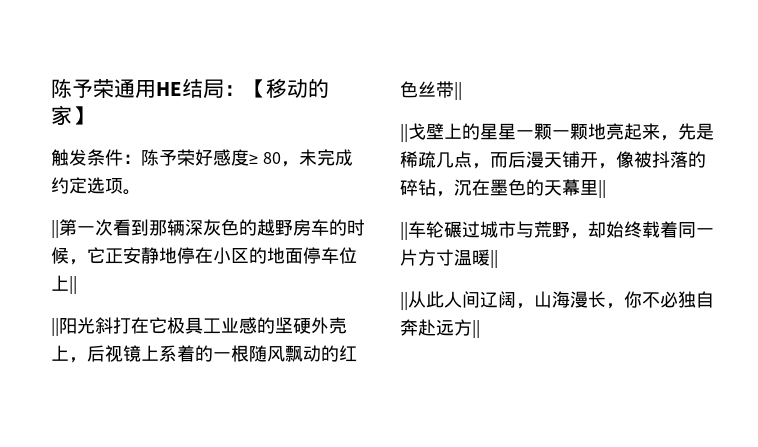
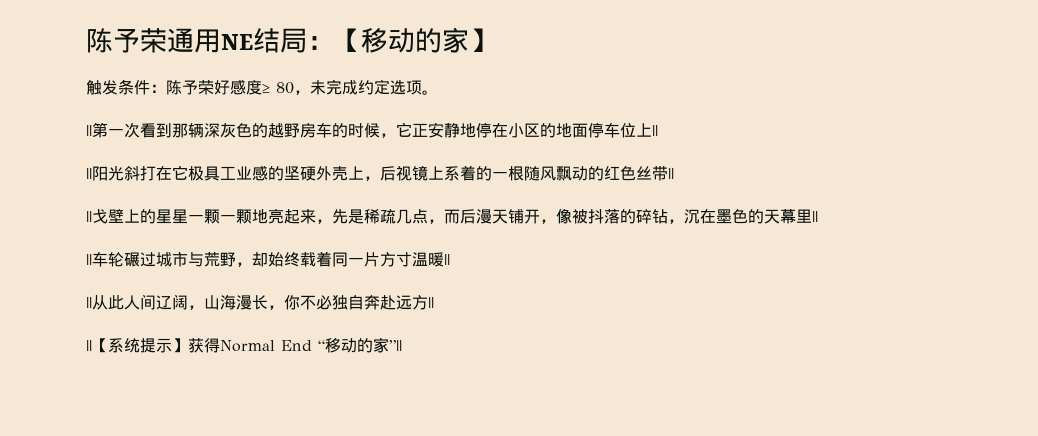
- 陈予荣通用HE结局：【移动的家】
+ 陈予荣通用NE结局：【移动的家】
+ ||【系统提示】获得Normal End “移动的家”||

